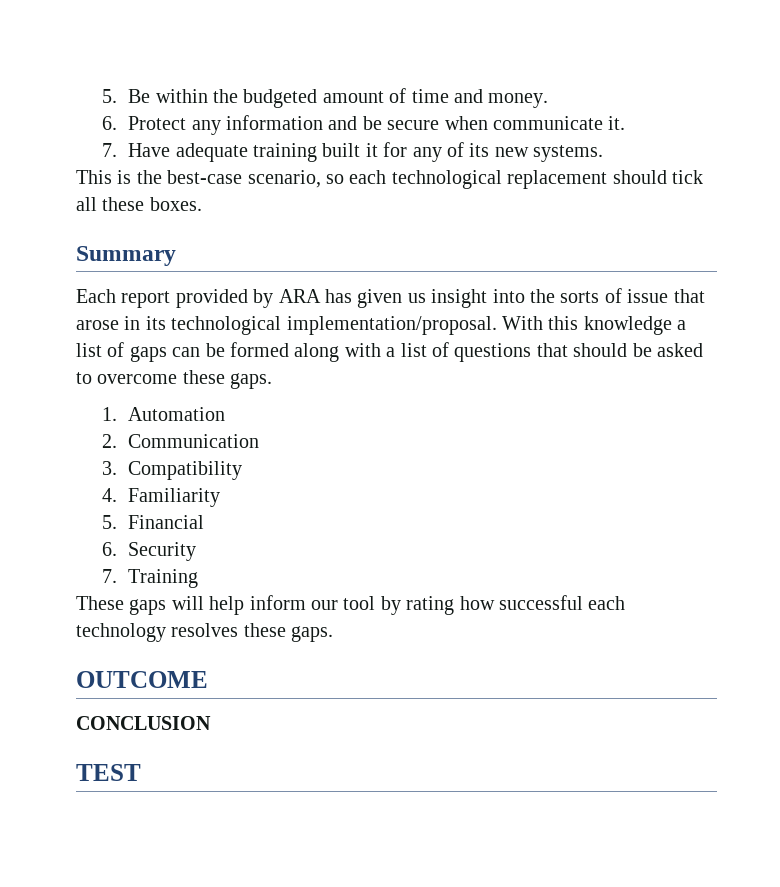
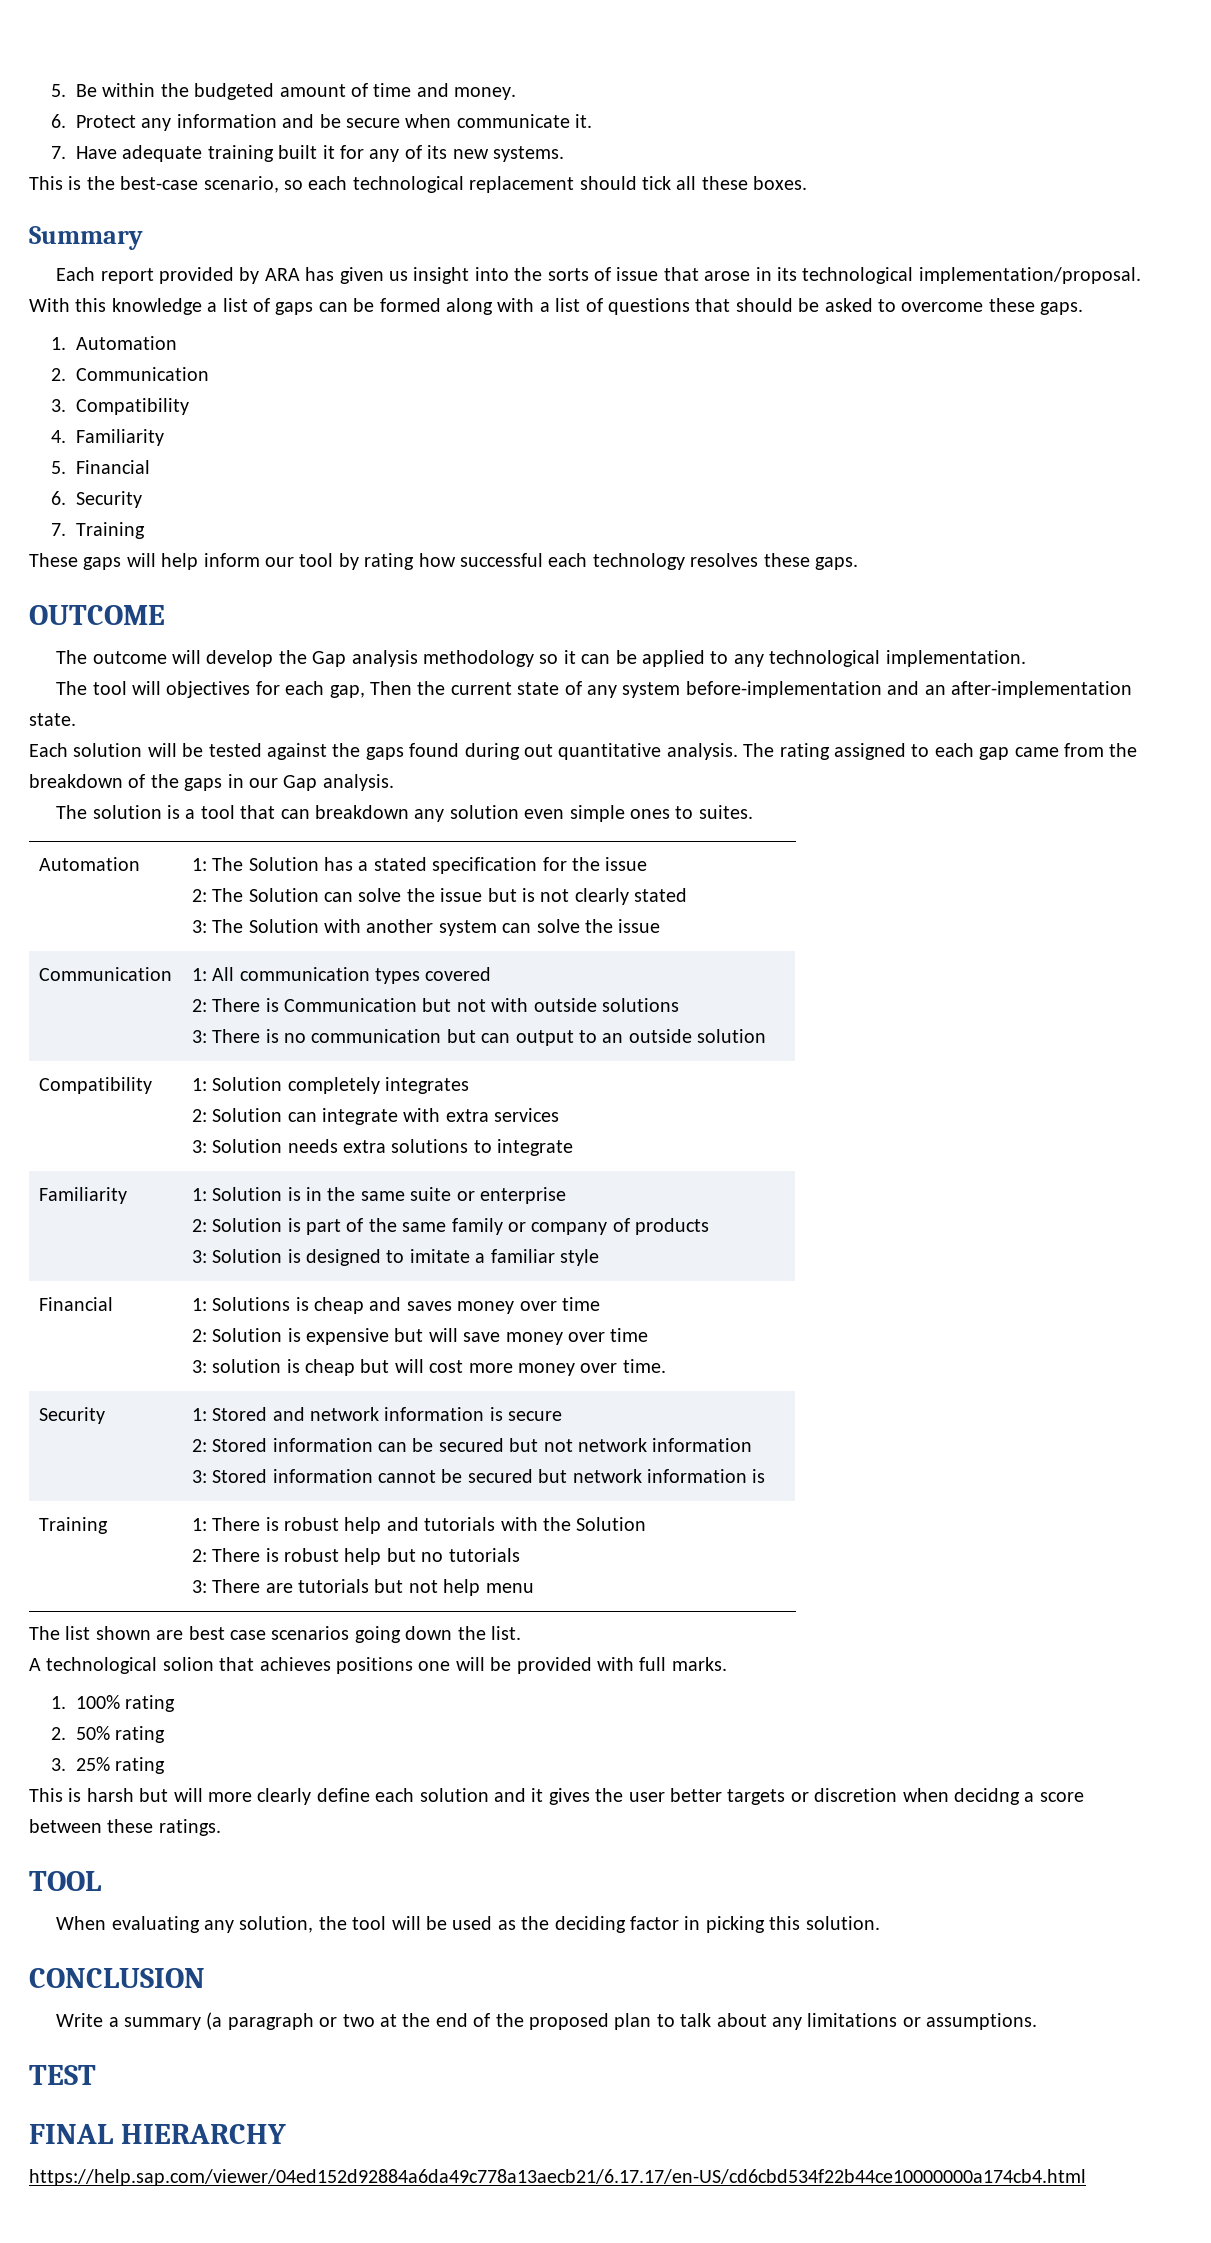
+ The outcome will develop the Gap analysis methodology so it can be applied to any technological implementation.
+ The tool will objectives for each gap, Then the current state of any system before-implementation and an after-implementation state.
+ Each solution will be tested against the gaps found during out quantitative analysis. The rating assigned to each gap came from the breakdown of the gaps in our Gap analysis.
+ The solution is a tool that can breakdown any solution even simple ones to suites.
+ Automation | 1: The Solution has a stated specification for the issue
+ 2: The Solution can solve the issue but is not clearly stated
+ 3: The Solution with another system can solve the issue
+ Communication | 1: All communication types covered
+ 2: There is Communication but not with outside solutions
+ 3: There is no communication but can output to an outside solution
+ Compatibility | 1: Solution completely integrates
+ 2: Solution can integrate with extra services
+ 3: Solution needs extra solutions to integrate
+ Familiarity | 1: Solution is in the same suite or enterprise
+ 2: Solution is part of the same family or company of products
+ 3: Solution is designed to imitate a familiar style
+ Financial | 1: Solutions is cheap and saves money over time
+ 2: Solution is expensive but will save money over time
+ 3: solution is cheap but will cost more money over time.
+ Security | 1: Stored and network information is secure
+ 2: Stored information can be secured but not network information
+ 3: Stored information cannot be secured but network information is
+ Training | 1: There is robust help and tutorials with the Solution
+ 2: There is robust help but no tutorials
+ 3: There are tutorials but not help menu
+ The list shown are best case scenarios going down the list.
+ A technological solion that achieves positions one will be provided with full marks.
+ 1. 100% rating
+ 2. 50% rating
+ 3. 25% rating
+ This is harsh but will more clearly define each solution and it gives the user better targets or discretion when decidng a score between these ratings.
+ TOOL
+ When evaluating any solution, the tool will be used as the deciding factor in picking this solution.
  CONCLUSION
+ Write a summary (a paragraph or two at the end of the proposed plan to talk about any limitations or assumptions.
  TEST
+ FINAL HIERARCHY
+ https://help.sap.com/viewer/04ed152d92884a6da49c778a13aecb21/6.17.17/en-US/cd6cbd534f22b44ce10000000a174cb4.html

